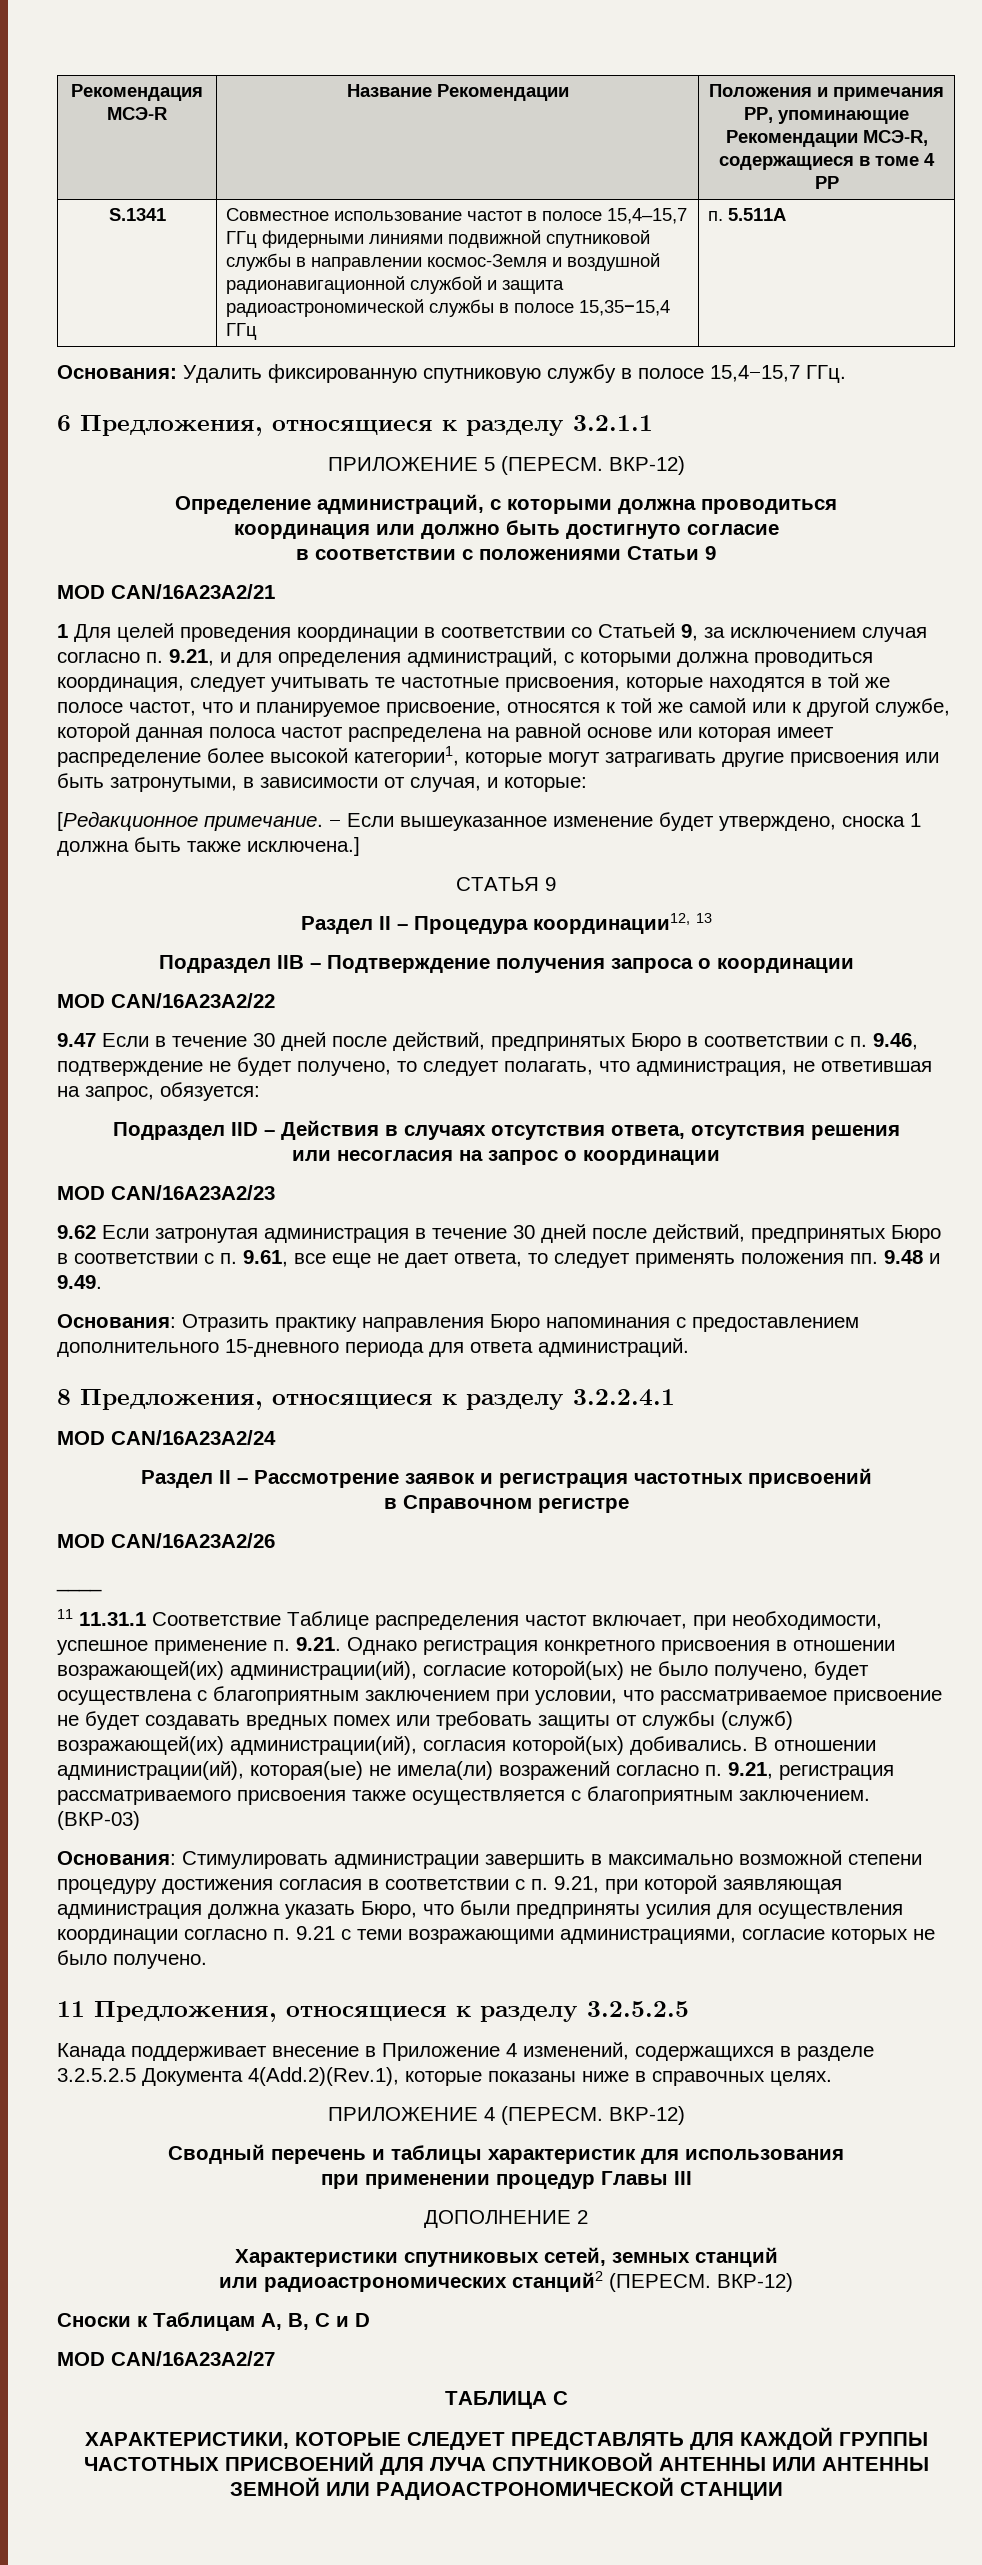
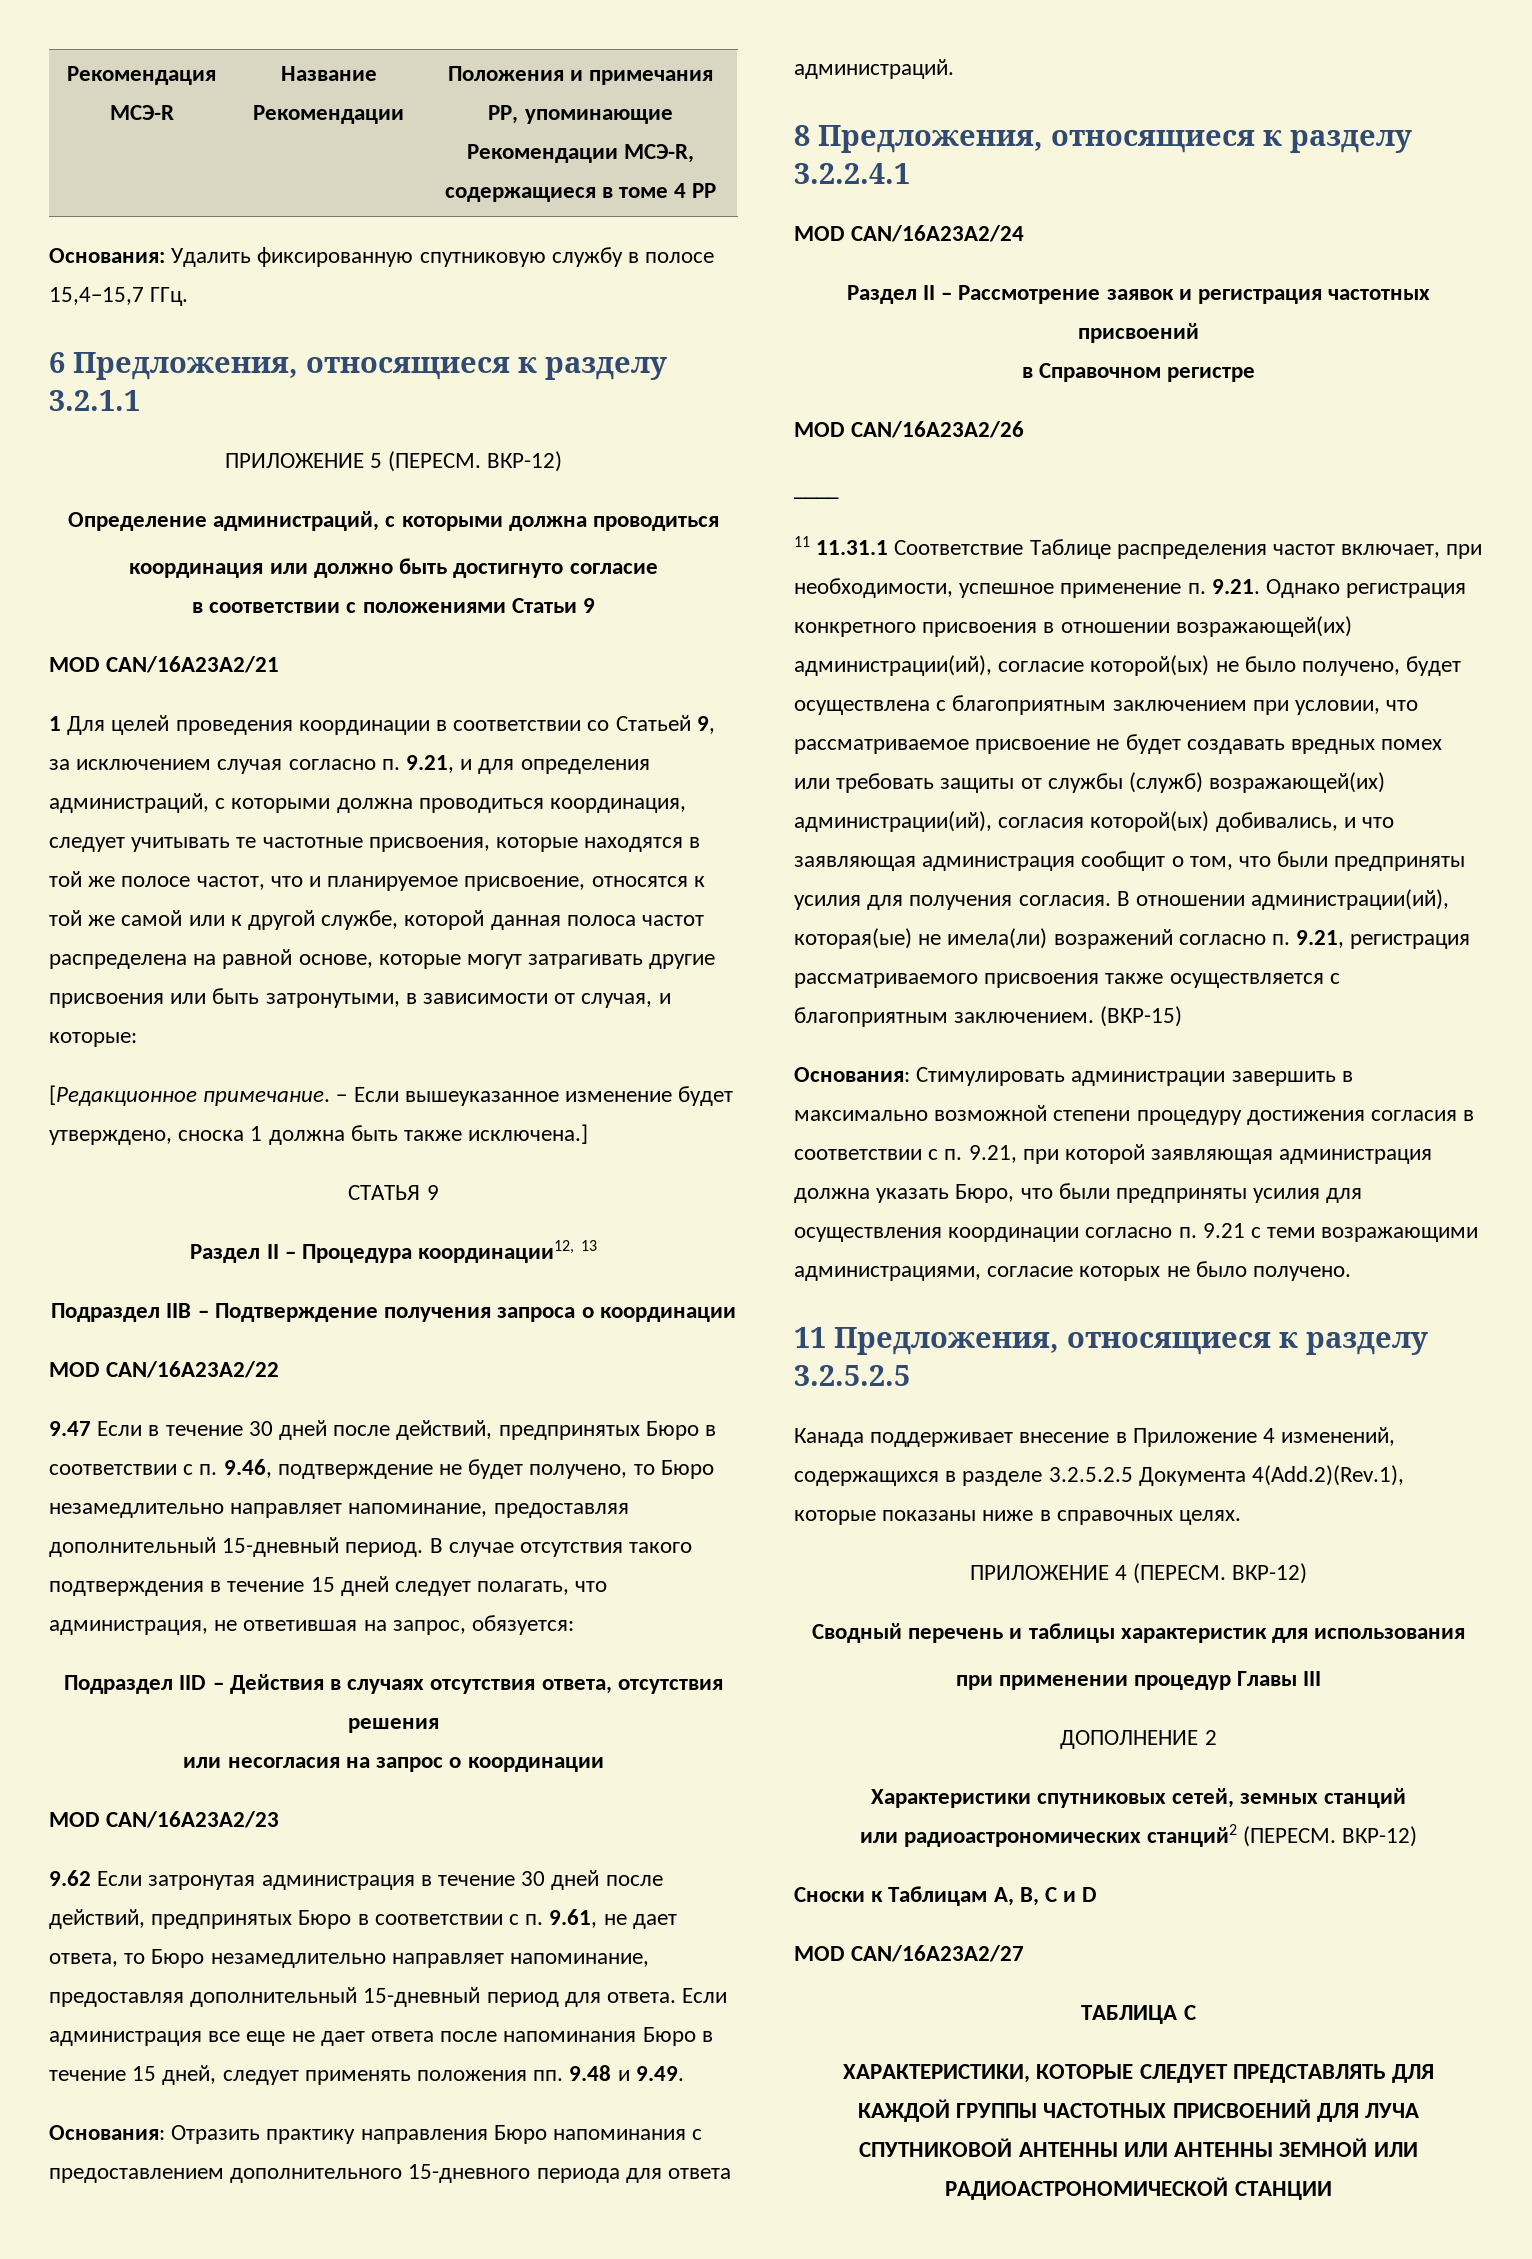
- S.1341 | Совместное использование частот в полосе 15,4–15,7 ГГц фидерными линиями подвижной спутниковой службы в направлении космос-Земля и воздушной радионавигационной службой и защита радиоастрономической службы в полосе 15,35−15,4 ГГц | п. 5.511A
- 1 Для целей проведения координации в соответствии со Статьей 9, за исключением случая согласно п. 9.21, и для определения администраций, с которыми должна проводиться координация, следует учитывать те частотные присвоения, которые находятся в той же полосе частот, что и планируемое присвоение, относятся к той же самой или к другой службе, которой данная полоса частот распределена на равной основе или которая имеет распределение более высокой категории1, которые могут затрагивать другие присвоения или быть затронутыми, в зависимости от случая, и которые:
+ 1 Для целей проведения координации в соответствии со Статьей 9, за исключением случая согласно п. 9.21, и для определения администраций, с которыми должна проводиться координация, следует учитывать те частотные присвоения, которые находятся в той же полосе частот, что и планируемое присвоение, относятся к той же самой или к другой службе, которой данная полоса частот распределена на равной основе, которые могут затрагивать другие присвоения или быть затронутыми, в зависимости от случая, и которые:
- 9.47 Если в течение 30 дней после действий, предпринятых Бюро в соответствии с п. 9.46, подтверждение не будет получено, то следует полагать, что администрация, не ответившая на запрос, обязуется:
+ 9.47 Если в течение 30 дней после действий, предпринятых Бюро в соответствии с п. 9.46, подтверждение не будет получено, то Бюро незамедлительно направляет напоминание, предоставляя дополнительный 15-дневный период. В случае отсутствия такого подтверждения в течение 15 дней следует полагать, что администрация, не ответившая на запрос, обязуется:
- 9.62 Если затронутая администрация в течение 30 дней после действий, предпринятых Бюро в соответствии с п. 9.61, все еще не дает ответа, то следует применять положения пп. 9.48 и 9.49.
+ 9.62 Если затронутая администрация в течение 30 дней после действий, предпринятых Бюро в соответствии с п. 9.61, не дает ответа, то Бюро незамедлительно направляет напоминание, предоставляя дополнительный 15-дневный период для ответа. Если администрация все еще не дает ответа после напоминания Бюро в течение 15 дней, следует применять положения пп. 9.48 и 9.49.
- 11 11.31.1 Соответствие Таблице распределения частот включает, при необходимости, успешное применение п. 9.21. Однако регистрация конкретного присвоения в отношении возражающей(их) администрации(ий), согласие которой(ых) не было получено, будет осуществлена с благоприятным заключением при условии, что рассматриваемое присвоение не будет создавать вредных помех или требовать защиты от службы (служб) возражающей(их) администрации(ий), согласия которой(ых) добивались.
+ 11 11.31.1 Соответствие Таблице распределения частот включает, при необходимости, успешное применение п. 9.21. Однако регистрация конкретного присвоения в отношении возражающей(их) администрации(ий), согласие которой(ых) не было получено, будет осуществлена с благоприятным заключением при условии, что рассматриваемое присвоение не будет создавать вредных помех или требовать защиты от службы (служб) возражающей(их) администрации(ий), согласия которой(ых) добивались, и что заявляющая администрация сообщит о том, что были предприняты усилия для получения согласия.
- (ВКР-03)
+ (ВКР-15)

